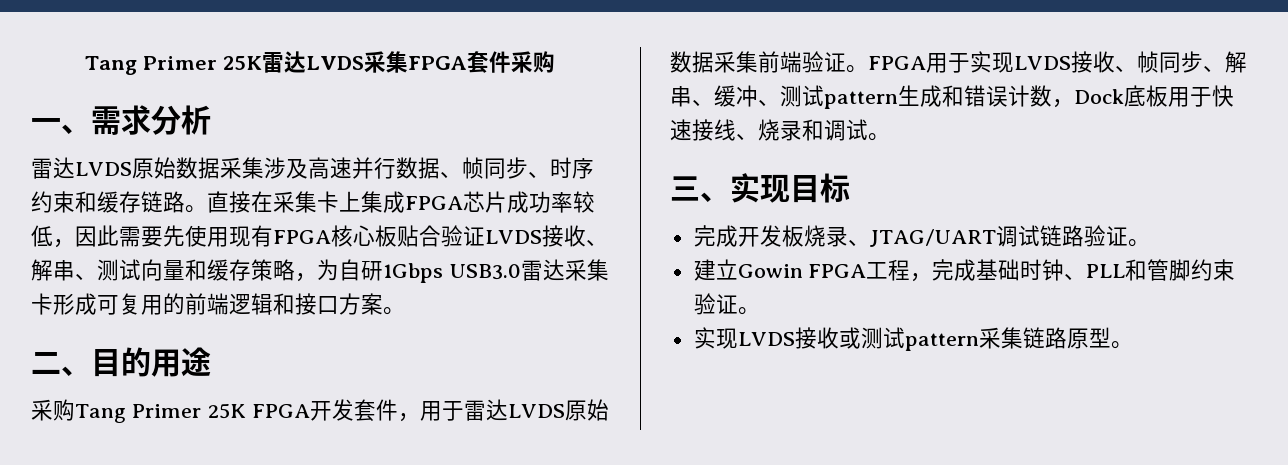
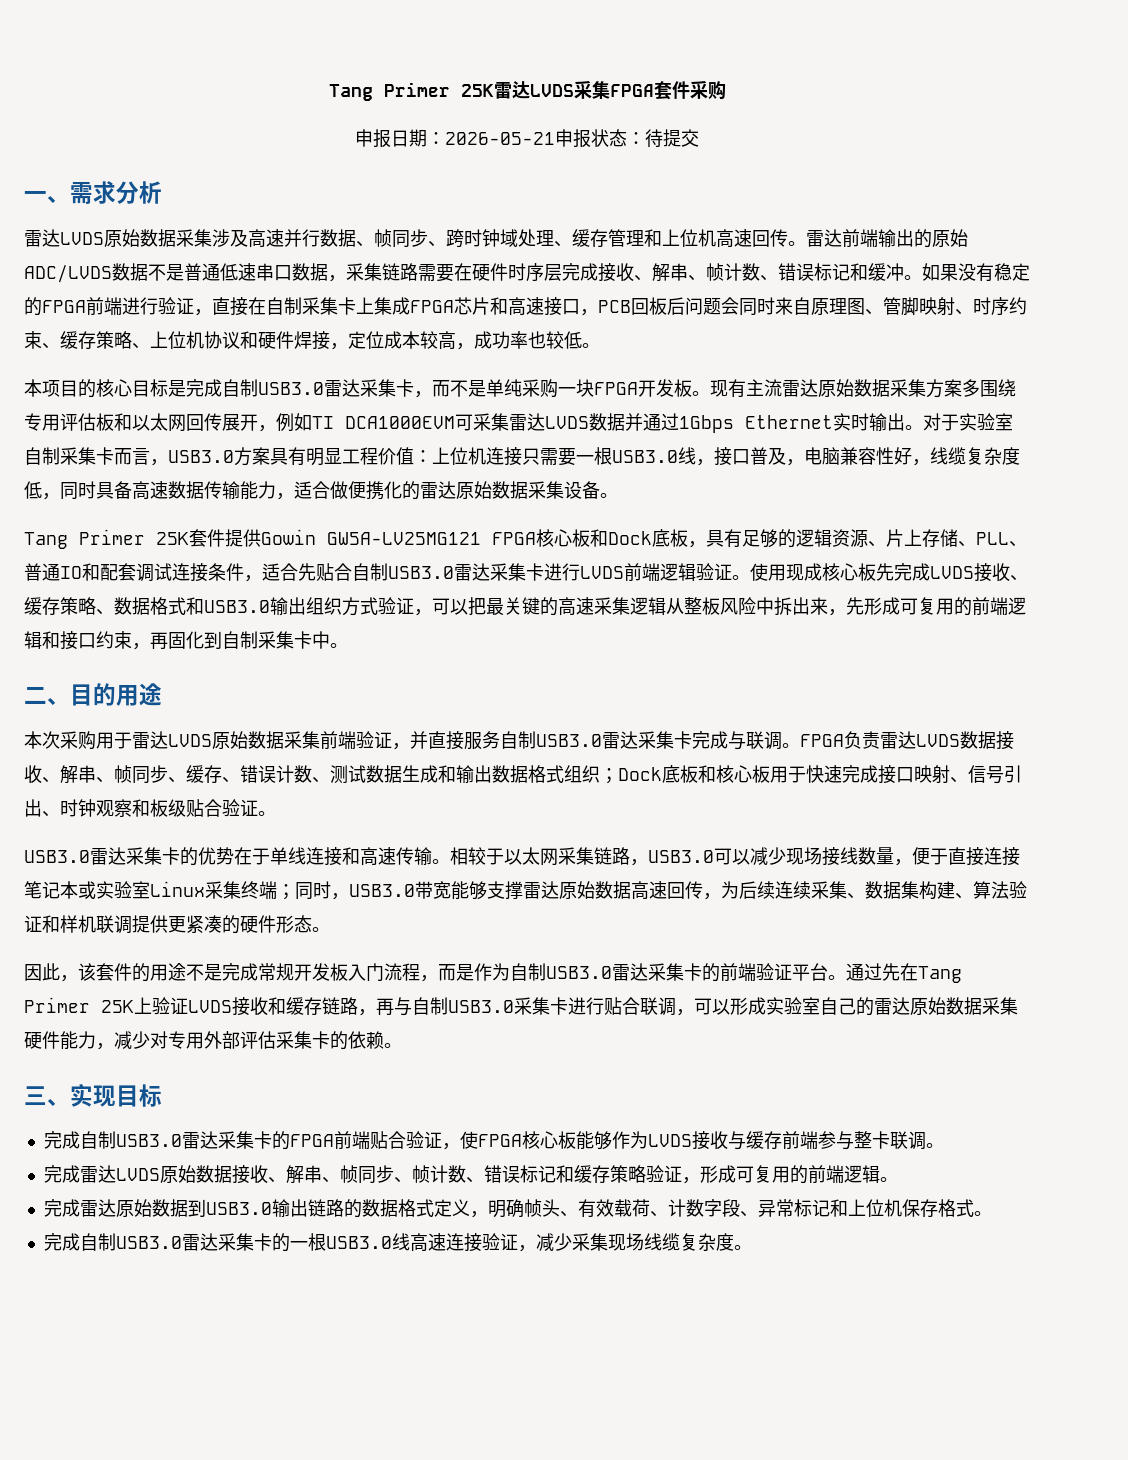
+ 申报日期：2026-05-21申报状态：待提交
- 雷达LVDS原始数据采集涉及高速并行数据、帧同步、时序约束和缓存链路。直接在采集卡上集成FPGA芯片成功率较低，因此需要先使用现有FPGA核心板贴合验证LVDS接收、解串、测试向量和缓存策略，为自研1Gbps USB3.0雷达采集卡形成可复用的前端逻辑和接口方案。
+ 雷达LVDS原始数据采集涉及高速并行数据、帧同步、跨时钟域处理、缓存管理和上位机高速回传。雷达前端输出的原始ADC/LVDS数据不是普通低速串口数据，采集链路需要在硬件时序层完成接收、解串、帧计数、错误标记和缓冲。如果没有稳定的FPGA前端进行验证，直接在自制采集卡上集成FPGA芯片和高速接口，PCB回板后问题会同时来自原理图、管脚映射、时序约束、缓存策略、上位机协议和硬件焊接，定位成本较高，成功率也较低。
+ 本项目的核心目标是完成自制USB3.0雷达采集卡，而不是单纯采购一块FPGA开发板。现有主流雷达原始数据采集方案多围绕专用评估板和以太网回传展开，例如TI DCA1000EVM可采集雷达LVDS数据并通过1Gbps Ethernet实时输出。对于实验室自制采集卡而言，USB3.0方案具有明显工程价值：上位机连接只需要一根USB3.0线，接口普及，电脑兼容性好，线缆复杂度低，同时具备高速数据传输能力，适合做便携化的雷达原始数据采集设备。
+ Tang Primer 25K套件提供Gowin GW5A-LV25MG121 FPGA核心板和Dock底板，具有足够的逻辑资源、片上存储、PLL、普通IO和配套调试连接条件，适合先贴合自制USB3.0雷达采集卡进行LVDS前端逻辑验证。使用现成核心板先完成LVDS接收、缓存策略、数据格式和USB3.0输出组织方式验证，可以把最关键的高速采集逻辑从整板风险中拆出来，先形成可复用的前端逻辑和接口约束，再固化到自制采集卡中。
  二、目的用途
- 采购Tang Primer 25K FPGA开发套件，用于雷达LVDS原始数据采集前端验证。FPGA用于实现LVDS接收、帧同步、解串、缓冲、测试pattern生成和错误计数，Dock底板用于快速接线、烧录和调试。
+ 本次采购用于雷达LVDS原始数据采集前端验证，并直接服务自制USB3.0雷达采集卡完成与联调。FPGA负责雷达LVDS数据接收、解串、帧同步、缓存、错误计数、测试数据生成和输出数据格式组织；Dock底板和核心板用于快速完成接口映射、信号引出、时钟观察和板级贴合验证。
+ USB3.0雷达采集卡的优势在于单线连接和高速传输。相较于以太网采集链路，USB3.0可以减少现场接线数量，便于直接连接笔记本或实验室Linux采集终端；同时，USB3.0带宽能够支撑雷达原始数据高速回传，为后续连续采集、数据集构建、算法验证和样机联调提供更紧凑的硬件形态。
+ 因此，该套件的用途不是完成常规开发板入门流程，而是作为自制USB3.0雷达采集卡的前端验证平台。通过先在Tang Primer 25K上验证LVDS接收和缓存链路，再与自制USB3.0采集卡进行贴合联调，可以形成实验室自己的雷达原始数据采集硬件能力，减少对专用外部评估采集卡的依赖。
- 完成开发板烧录、JTAG/UART调试链路验证。
- 建立Gowin FPGA工程，完成基础时钟、PLL和管脚约束验证。
- 实现LVDS接收或测试pattern采集链路原型。
+ 完成自制USB3.0雷达采集卡的FPGA前端贴合验证，使FPGA核心板能够作为LVDS接收与缓存前端参与整卡联调。
+ 完成雷达LVDS原始数据接收、解串、帧同步、帧计数、错误标记和缓存策略验证，形成可复用的前端逻辑。
+ 完成雷达原始数据到USB3.0输出链路的数据格式定义，明确帧头、有效载荷、计数字段、异常标记和上位机保存格式。
+ 完成自制USB3.0雷达采集卡的一根USB3.0线高速连接验证，减少采集现场线缆复杂度。

